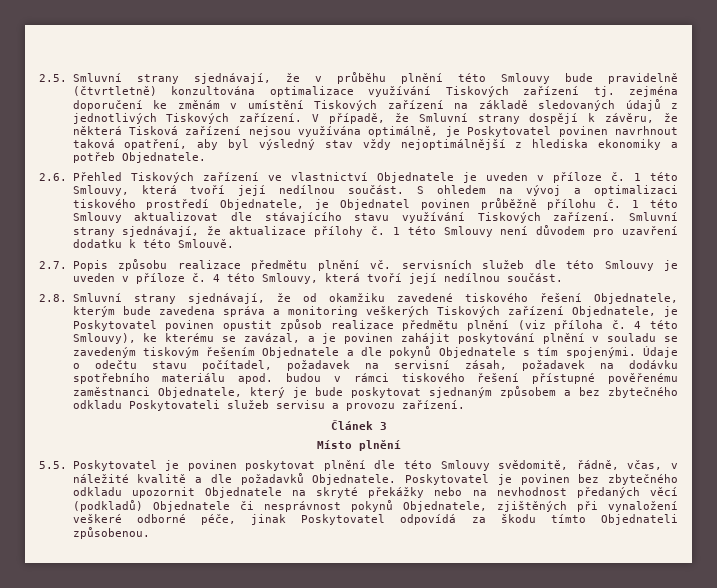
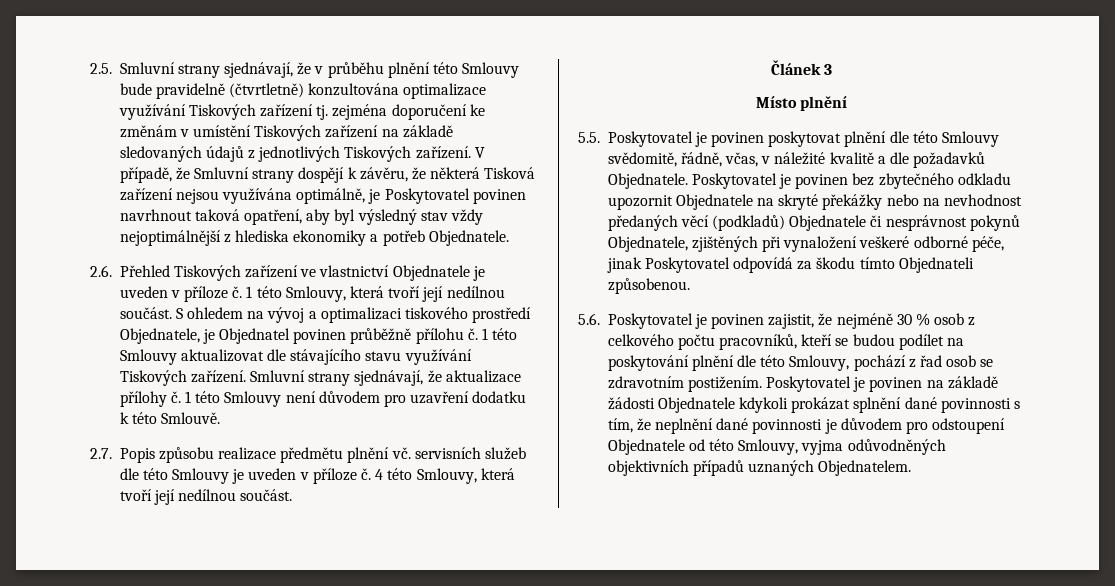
- 2.8. Smluvní strany sjednávají, že od okamžiku zavedené tiskového řešení Objednatele, kterým bude zavedena správa a monitoring veškerých Tiskových zařízení Objednatele, je Poskytovatel povinen opustit způsob realizace předmětu plnění (viz příloha č. 4 této Smlouvy), ke kterému se zavázal, a je povinen zahájit poskytování plnění v souladu se zavedeným tiskovým řešením Objednatele a dle pokynů Objednatele s tím spojenými. Údaje o odečtu stavu počítadel, požadavek na servisní zásah, požadavek na dodávku spotřebního materiálu apod. budou v rámci tiskového řešení přístupné pověřenému zaměstnanci Objednatele, který je bude poskytovat sjednaným způsobem a bez zbytečného odkladu Poskytovateli služeb servisu a provozu zařízení.
+ 5.6. Poskytovatel je povinen zajistit, že nejméně 30 % osob z celkového počtu pracovníků, kteří se budou podílet na poskytování plnění dle této Smlouvy, pochází z řad osob se zdravotním postižením. Poskytovatel je povinen na základě žádosti Objednatele kdykoli prokázat splnění dané povinnosti s tím, že neplnění dané povinnosti je důvodem pro odstoupení Objednatele od této Smlouvy, vyjma odůvodněných objektivních případů uznaných Objednatelem.

